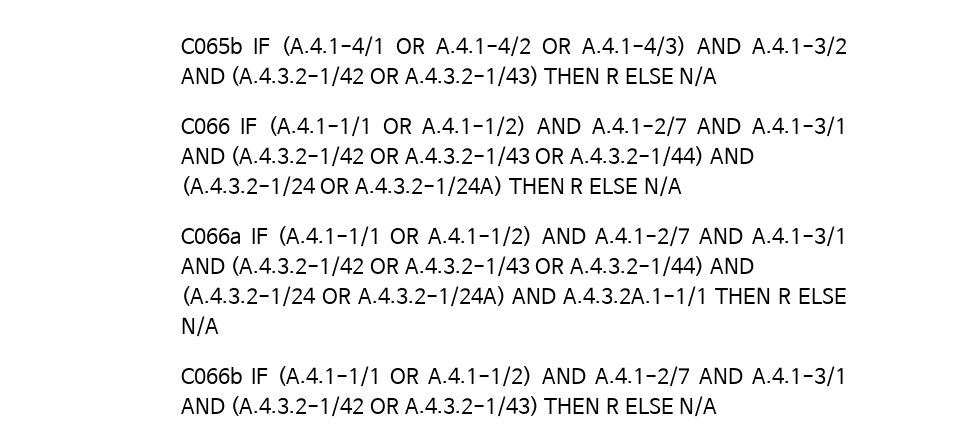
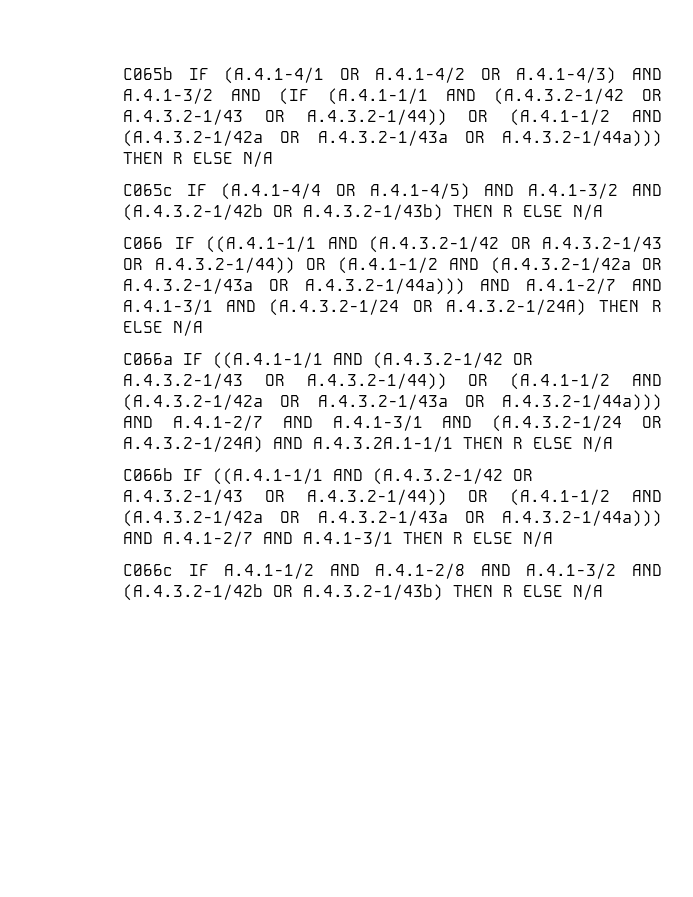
- C065b IF (A.4.1-4/1 OR A.4.1-4/2 OR A.4.1-4/3) AND A.4.1-3/2 AND (A.4.3.2-1/42 OR A.4.3.2-1/43) THEN R ELSE N/A
+ C065b IF (A.4.1-4/1 OR A.4.1-4/2 OR A.4.1-4/3) AND A.4.1-3/2 AND (IF (A.4.1-1/1 AND (A.4.3.2-1/42 OR A.4.3.2-1/43 OR A.4.3.2-1/44)) OR (A.4.1-1/2 AND (A.4.3.2-1/42a OR A.4.3.2-1/43a OR A.4.3.2-1/44a))) THEN R ELSE N/A
+ C065c IF (A.4.1-4/4 OR A.4.1-4/5) AND A.4.1-3/2 AND (A.4.3.2-1/42b OR A.4.3.2-1/43b) THEN R ELSE N/A
- C066 IF (A.4.1-1/1 OR A.4.1-1/2) AND A.4.1-2/7 AND A.4.1-3/1 AND (A.4.3.2-1/42 OR A.4.3.2-1/43 OR A.4.3.2-1/44) AND (A.4.3.2-1/24 OR A.4.3.2-1/24A) THEN R ELSE N/A
+ C066 IF ((A.4.1-1/1 AND (A.4.3.2-1/42 OR A.4.3.2-1/43 OR A.4.3.2-1/44)) OR (A.4.1-1/2 AND (A.4.3.2-1/42a OR A.4.3.2-1/43a OR A.4.3.2-1/44a))) AND A.4.1-2/7 AND A.4.1-3/1 AND (A.4.3.2-1/24 OR A.4.3.2-1/24A) THEN R ELSE N/A
- C066a IF (A.4.1-1/1 OR A.4.1-1/2) AND A.4.1-2/7 AND A.4.1-3/1 AND (A.4.3.2-1/42 OR A.4.3.2-1/43 OR A.4.3.2-1/44) AND (A.4.3.2-1/24 OR A.4.3.2-1/24A) AND A.4.3.2A.1-1/1 THEN R ELSE N/A
+ C066a IF ((A.4.1-1/1 AND (A.4.3.2-1/42 OR A.4.3.2-1/43 OR A.4.3.2-1/44)) OR (A.4.1-1/2 AND (A.4.3.2-1/42a OR A.4.3.2-1/43a OR A.4.3.2-1/44a))) AND A.4.1-2/7 AND A.4.1-3/1 AND (A.4.3.2-1/24 OR A.4.3.2-1/24A) AND A.4.3.2A.1-1/1 THEN R ELSE N/A
- C066b IF (A.4.1-1/1 OR A.4.1-1/2) AND A.4.1-2/7 AND A.4.1-3/1 AND (A.4.3.2-1/42 OR A.4.3.2-1/43) THEN R ELSE N/A
+ C066b IF ((A.4.1-1/1 AND (A.4.3.2-1/42 OR A.4.3.2-1/43 OR A.4.3.2-1/44)) OR (A.4.1-1/2 AND (A.4.3.2-1/42a OR A.4.3.2-1/43a OR A.4.3.2-1/44a))) AND A.4.1-2/7 AND A.4.1-3/1 THEN R ELSE N/A
+ C066c IF A.4.1-1/2 AND A.4.1-2/8 AND A.4.1-3/2 AND (A.4.3.2-1/42b OR A.4.3.2-1/43b) THEN R ELSE N/A

